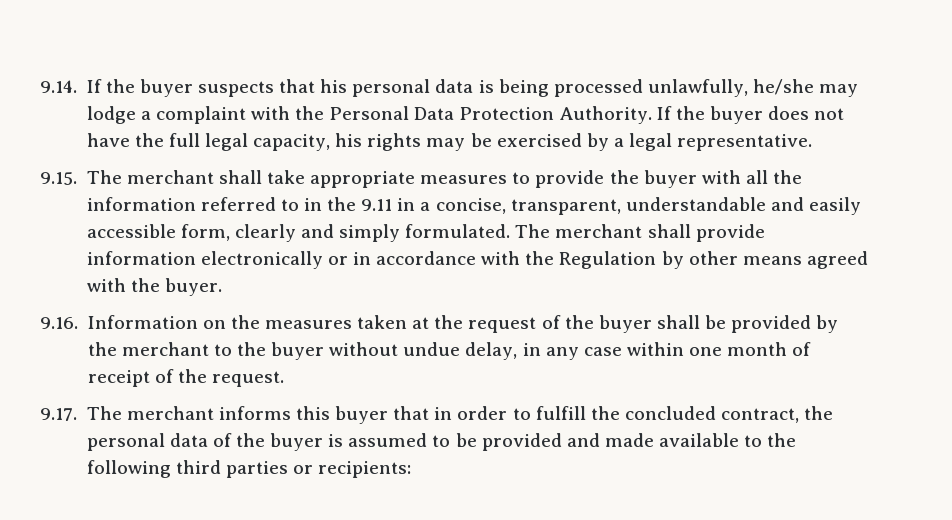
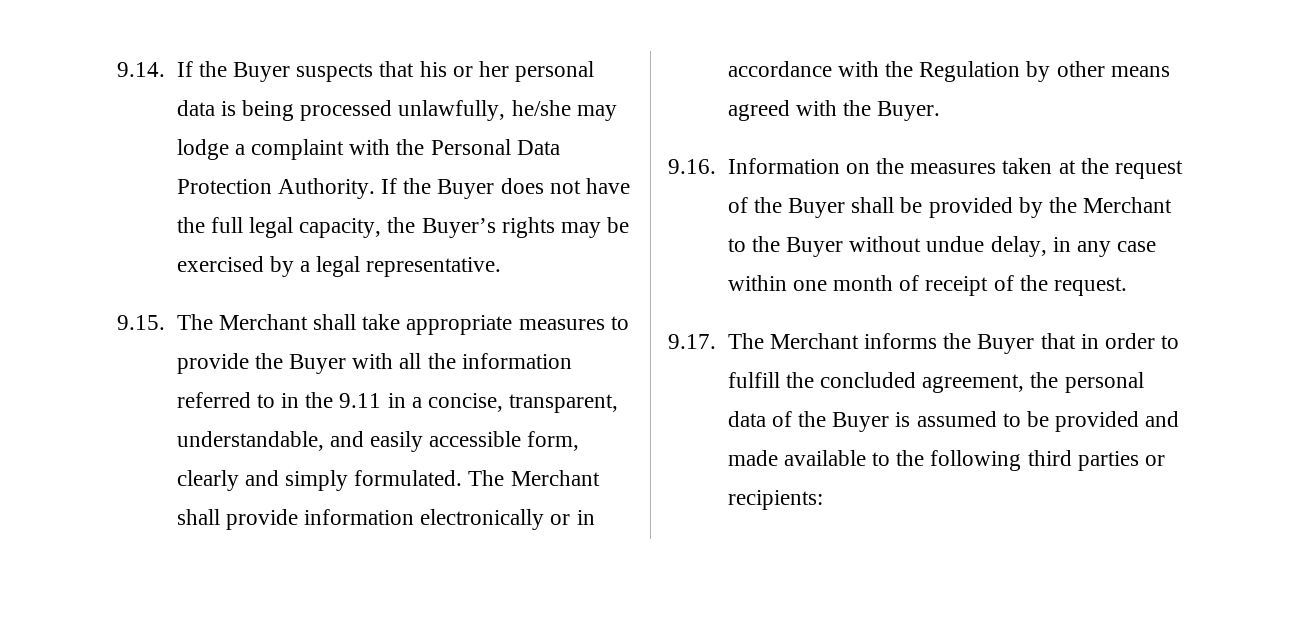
- 9.14. If the buyer suspects that his personal data is being processed unlawfully, he/she may lodge a complaint with the Personal Data Protection Authority.
+ 9.14. If the Buyer suspects that his or her personal data is being processed unlawfully, he/she may lodge a complaint with the Personal Data Protection Authority.
- If the buyer does not have the full legal capacity, his rights may be exercised by a legal representative.
+ If the Buyer does not have the full legal capacity, the Buyer’s rights may be exercised by a legal representative.
- 9.15. The merchant shall take appropriate measures to provide the buyer with all the information referred to in the 9.11 in a concise, transparent, understandable and easily accessible form, clearly and simply formulated.
+ 9.15. The Merchant shall take appropriate measures to provide the Buyer with all the information referred to in the 9.11 in a concise, transparent, understandable, and easily accessible form, clearly and simply formulated.
- The merchant shall provide information electronically or in accordance with the Regulation by other means agreed with the buyer.
+ The Merchant shall provide information electronically or in accordance with the Regulation by other means agreed with the Buyer.
- 9.16. Information on the measures taken at the request of the buyer shall be provided by the merchant to the buyer without undue delay, in any case within one month of receipt of the request.
+ 9.16. Information on the measures taken at the request of the Buyer shall be provided by the Merchant to the Buyer without undue delay, in any case within one month of receipt of the request.
- 9.17. The merchant informs this buyer that in order to fulfill the concluded contract, the personal data of the buyer is assumed to be provided and made available to the following third parties or recipients:
+ 9.17. The Merchant informs the Buyer that in order to fulfill the concluded agreement, the personal data of the Buyer is assumed to be provided and made available to the following third parties or recipients:

